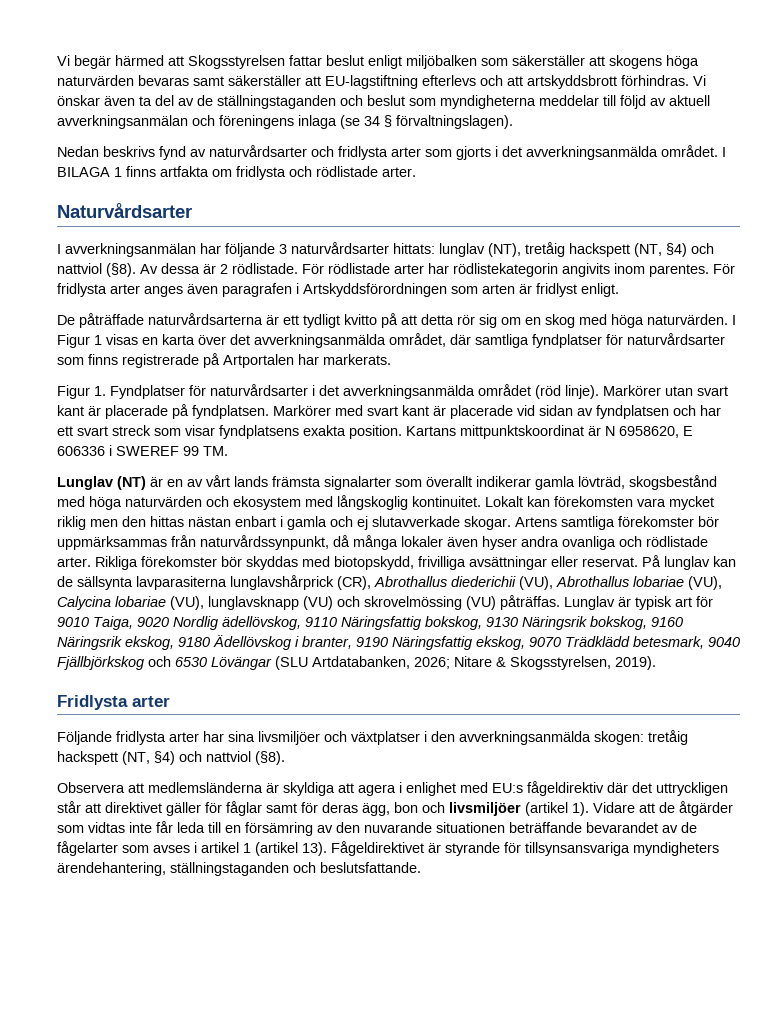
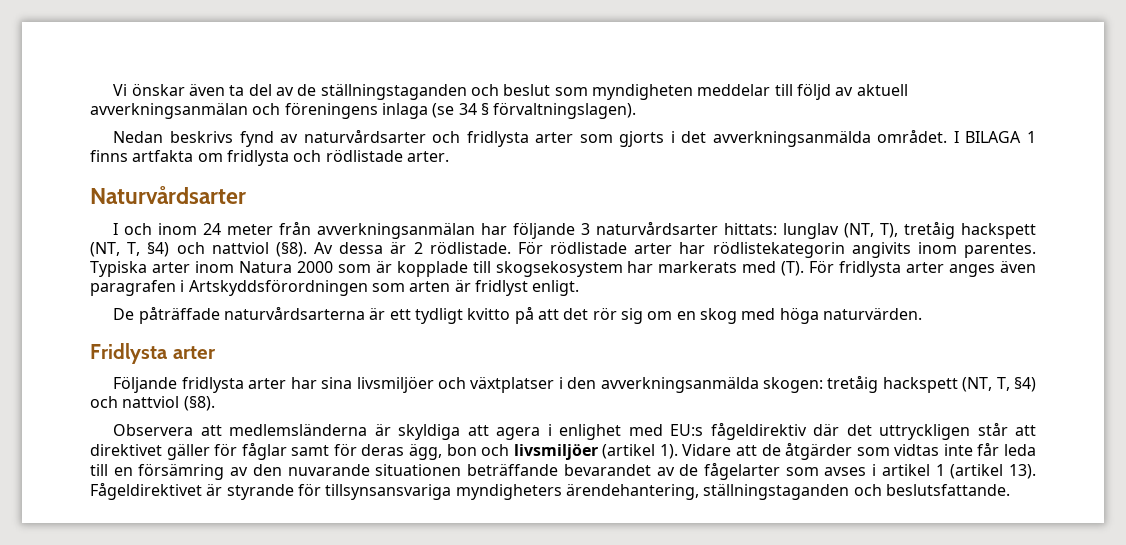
- Vi begär härmed att Skogsstyrelsen fattar beslut enligt miljöbalken som säkerställer att skogens höga naturvärden bevaras samt säkerställer att EU-lagstiftning efterlevs och att artskyddsbrott förhindras. Vi önskar även ta del av de ställningstaganden och beslut som myndigheterna meddelar till följd av aktuell avverkningsanmälan och föreningens inlaga (se 34 § förvaltningslagen).
+ Vi önskar även ta del av de ställningstaganden och beslut som myndigheten meddelar till följd av aktuell avverkningsanmälan och föreningens inlaga (se 34 § förvaltningslagen).
- I avverkningsanmälan har följande 3 naturvårdsarter hittats: lunglav (NT), tretåig hackspett (NT, §4) och nattviol (§8).
+ I och inom 24 meter från avverkningsanmälan har följande 3 naturvårdsarter hittats: lunglav (NT, T), tretåig hackspett (NT, T, §4) och nattviol (§8).
- För fridlysta arter anges även paragrafen i Artskyddsförordningen som arten är fridlyst enligt.
+ Typiska arter inom Natura 2000 som är kopplade till skogsekosystem har markerats med (T). För fridlysta arter anges även paragrafen i Artskyddsförordningen som arten är fridlyst enligt.
- De påträffade naturvårdsarterna är ett tydligt kvitto på att detta rör sig om en skog med höga naturvärden. I Figur 1 visas en karta över det avverkningsanmälda området, där samtliga fyndplatser för naturvårdsarter som finns registrerade på Artportalen har markerats.
- Figur 1. Fyndplatser för naturvårdsarter i det avverkningsanmälda området (röd linje). Markörer utan svart kant är placerade på fyndplatsen. Markörer med svart kant är placerade vid sidan av fyndplatsen och har ett svart streck som visar fyndplatsens exakta position. Kartans mittpunktskoordinat är N 6958620, E 606336 i SWEREF 99 TM.
- Lunglav (NT) är en av vårt lands främsta signalarter som överallt indikerar gamla lövträd, skogsbestånd med höga naturvärden och ekosystem med långskoglig kontinuitet. Lokalt kan förekomsten vara mycket riklig men den hittas nästan enbart i gamla och ej slutavverkade skogar. Artens samtliga förekomster bör uppmärksammas från naturvårdssynpunkt, då många lokaler även hyser andra ovanliga och rödlistade arter. Rikliga förekomster bör skyddas med biotopskydd, frivilliga avsättningar eller reservat. På lunglav kan de sällsynta lavparasiterna lunglavshårprick (CR), Abrothallus diederichii (VU), Abrothallus lobariae (VU), Calycina lobariae (VU), lunglavsknapp (VU) och skrovelmössing (VU) påträffas. Lunglav är typisk art för 9010 Taiga, 9020 Nordlig ädellövskog, 9110 Näringsfattig bokskog, 9130 Näringsrik bokskog, 9160 Näringsrik ekskog, 9180 Ädellövskog i branter, 9190 Näringsfattig ekskog, 9070 Trädklädd betesmark, 9040 Fjällbjörkskog och 6530 Lövängar (SLU Artdatabanken, 2026; Nitare & Skogsstyrelsen, 2019).
+ De påträffade naturvårdsarterna är ett tydligt kvitto på att det rör sig om en skog med höga naturvärden.
- Följande fridlysta arter har sina livsmiljöer och växtplatser i den avverkningsanmälda skogen: tretåig hackspett (NT, §4) och nattviol (§8).
+ Följande fridlysta arter har sina livsmiljöer och växtplatser i den avverkningsanmälda skogen: tretåig hackspett (NT, T, §4) och nattviol (§8).

